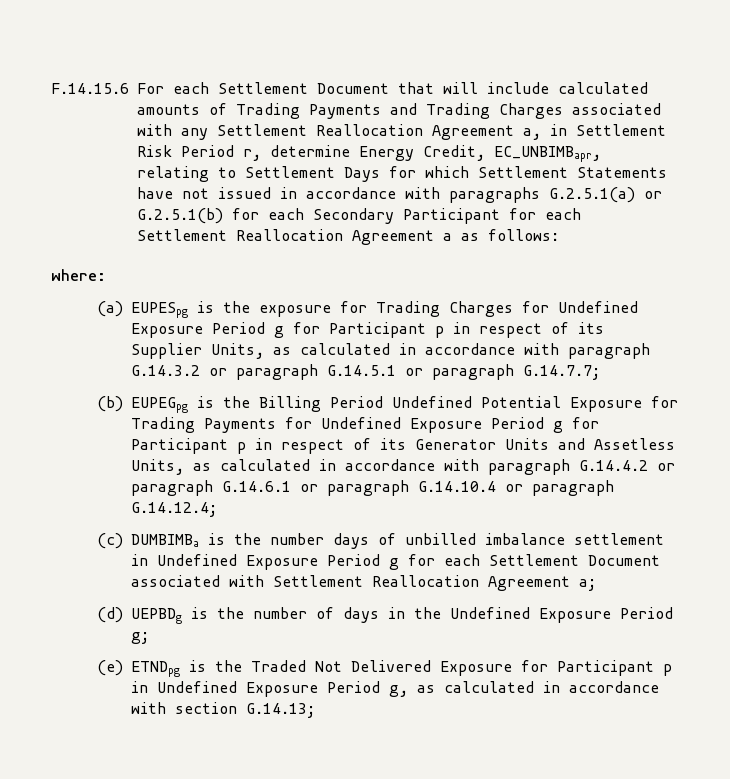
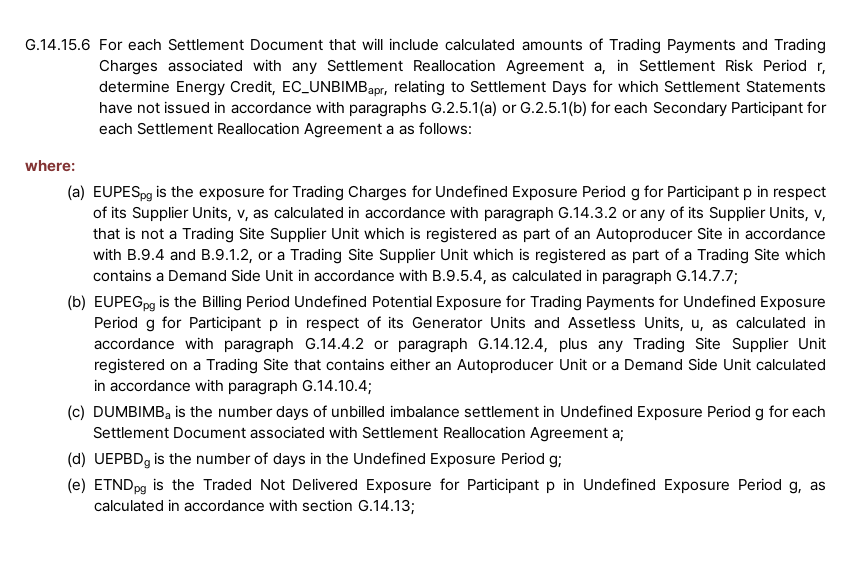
- F.14.15.6 For each Settlement Document that will include calculated amounts of Trading Payments and Trading Charges associated with any Settlement Reallocation Agreement a, in Settlement Risk Period r, determine Energy Credit, EC_UNBIMBapr, relating to Settlement Days for which Settlement Statements have not issued in accordance with paragraphs G.2.5.1(a) or G.2.5.1(b) for each Secondary Participant for each Settlement Reallocation Agreement a as follows:
+ G.14.15.6 For each Settlement Document that will include calculated amounts of Trading Payments and Trading Charges associated with any Settlement Reallocation Agreement a, in Settlement Risk Period r, determine Energy Credit, EC_UNBIMBapr, relating to Settlement Days for which Settlement Statements have not issued in accordance with paragraphs G.2.5.1(a) or G.2.5.1(b) for each Secondary Participant for each Settlement Reallocation Agreement a as follows:
- (a) EUPESpg is the exposure for Trading Charges for Undefined Exposure Period g for Participant p in respect of its Supplier Units, as calculated in accordance with paragraph G.14.3.2 or paragraph G.14.5.1 or paragraph G.14.7.7;
+ (a) EUPESpg is the exposure for Trading Charges for Undefined Exposure Period g for Participant p in respect of its Supplier Units, v, as calculated in accordance with paragraph G.14.3.2 or any of its Supplier Units, v, that is not a Trading Site Supplier Unit which is registered as part of an Autoproducer Site in accordance with B.9.4 and B.9.1.2, or a Trading Site Supplier Unit which is registered as part of a Trading Site which contains a Demand Side Unit in accordance with B.9.5.4, as calculated in paragraph G.14.7.7;
- (b) EUPEGpg is the Billing Period Undefined Potential Exposure for Trading Payments for Undefined Exposure Period g for Participant p in respect of its Generator Units and Assetless Units, as calculated in accordance with paragraph G.14.4.2 or paragraph G.14.6.1 or paragraph G.14.10.4 or paragraph G.14.12.4;
+ (b) EUPEGpg is the Billing Period Undefined Potential Exposure for Trading Payments for Undefined Exposure Period g for Participant p in respect of its Generator Units and Assetless Units, u, as calculated in accordance with paragraph G.14.4.2 or paragraph G.14.12.4, plus any Trading Site Supplier Unit registered on a Trading Site that contains either an Autoproducer Unit or a Demand Side Unit calculated in accordance with paragraph G.14.10.4;

